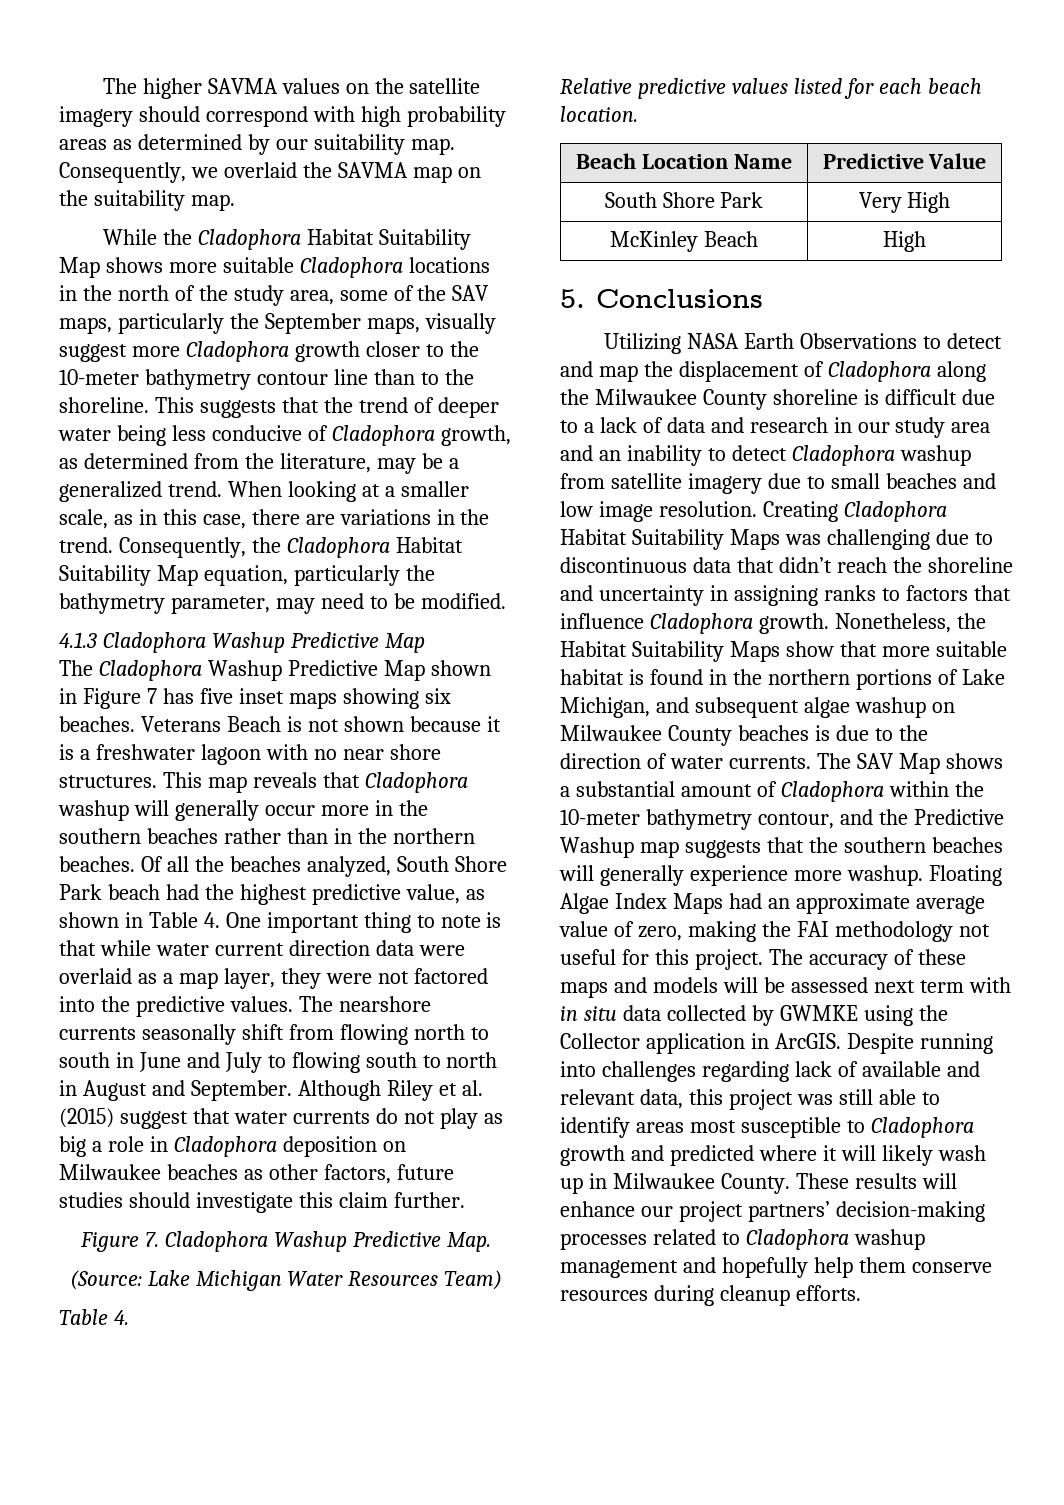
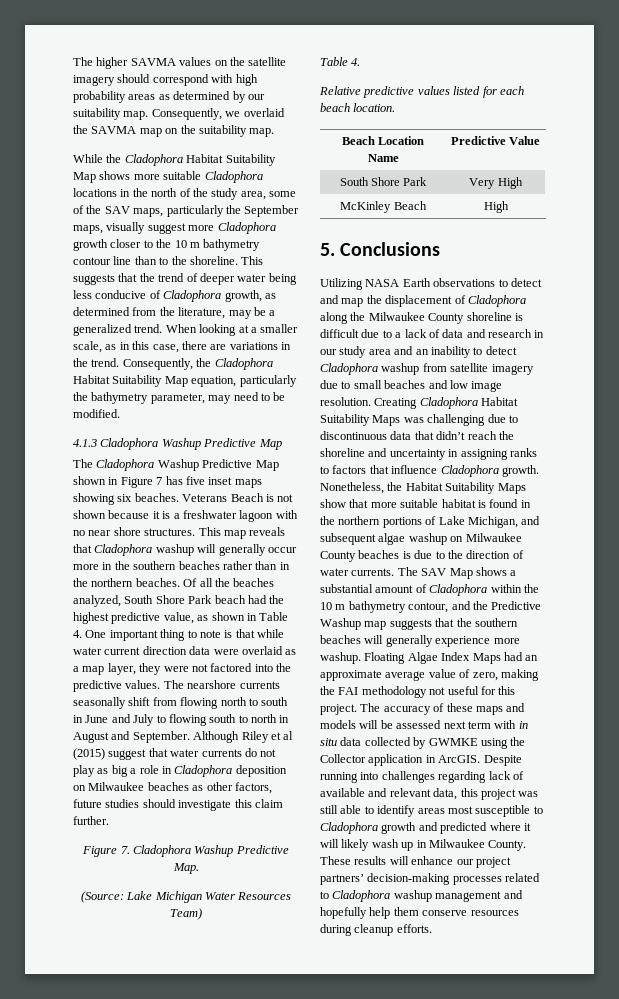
- While the Cladophora Habitat Suitability Map shows more suitable Cladophora locations in the north of the study area, some of the SAV maps, particularly the September maps, visually suggest more Cladophora growth closer to the 10-meter bathymetry contour line than to the shoreline.
+ While the Cladophora Habitat Suitability Map shows more suitable Cladophora locations in the north of the study area, some of the SAV maps, particularly the September maps, visually suggest more Cladophora growth closer to the 10 m bathymetry contour line than to the shoreline.
- Although Riley et al. (2015) suggest that water currents do not play as big a role in Cladophora deposition on Milwaukee beaches as other factors, future studies should investigate this claim further.
+ Although Riley et al (2015) suggest that water currents do not play as big a role in Cladophora deposition on Milwaukee beaches as other factors, future studies should investigate this claim further.
- Utilizing NASA Earth Observations to detect and map the displacement of Cladophora along the Milwaukee County shoreline is difficult due to a lack of data and research in our study area and an inability to detect Cladophora washup from satellite imagery due to small beaches and low image resolution.
+ Utilizing NASA Earth observations to detect and map the displacement of Cladophora along the Milwaukee County shoreline is difficult due to a lack of data and research in our study area and an inability to detect Cladophora washup from satellite imagery due to small beaches and low image resolution.
- The SAV Map shows a substantial amount of Cladophora within the 10-meter bathymetry contour, and the Predictive Washup map suggests that the southern beaches will generally experience more washup.
+ The SAV Map shows a substantial amount of Cladophora within the 10 m bathymetry contour, and the Predictive Washup map suggests that the southern beaches will generally experience more washup.

